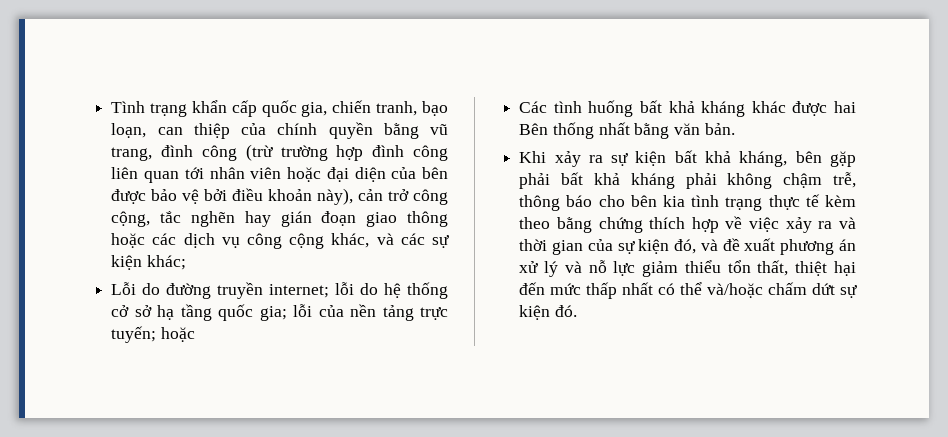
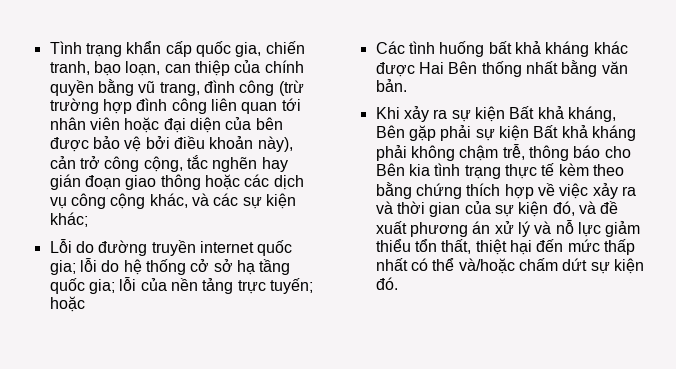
- Lỗi do đường truyền internet; lỗi do hệ thống cở sở hạ tầng quốc gia; lỗi của nền tảng trực tuyến; hoặc
+ Lỗi do đường truyền internet quốc gia; lỗi do hệ thống cở sở hạ tầng quốc gia; lỗi của nền tảng trực tuyến; hoặc
- Các tình huống bất khả kháng khác được hai Bên thống nhất bằng văn bản.
+ Các tình huống bất khả kháng khác được Hai Bên thống nhất bằng văn bản.
- Khi xảy ra sự kiện bất khả kháng, bên gặp phải bất khả kháng phải không chậm trễ, thông báo cho bên kia tình trạng thực tế kèm theo bằng chứng thích hợp về việc xảy ra và thời gian của sự kiện đó, và đề xuất phương án xử lý và nỗ lực giảm thiểu tổn thất, thiệt hại đến mức thấp nhất có thể và/hoặc chấm dứt sự kiện đó.
+ Khi xảy ra sự kiện Bất khả kháng, Bên gặp phải sự kiện Bất khả kháng phải không chậm trễ, thông báo cho Bên kia tình trạng thực tế kèm theo bằng chứng thích hợp về việc xảy ra và thời gian của sự kiện đó, và đề xuất phương án xử lý và nỗ lực giảm thiểu tổn thất, thiệt hại đến mức thấp nhất có thể và/hoặc chấm dứt sự kiện đó.

